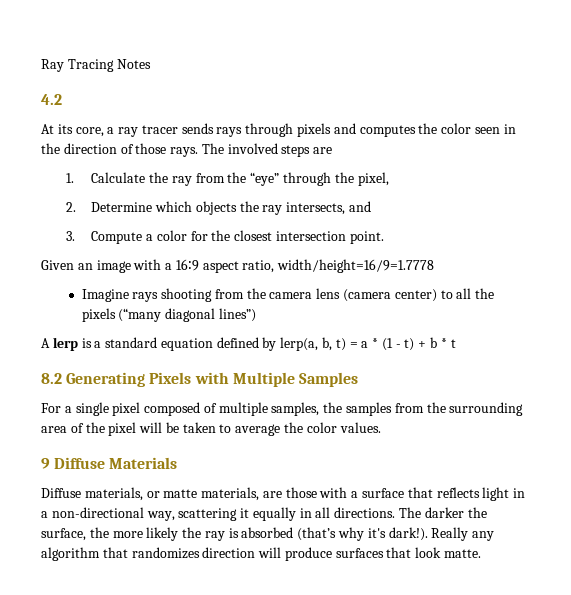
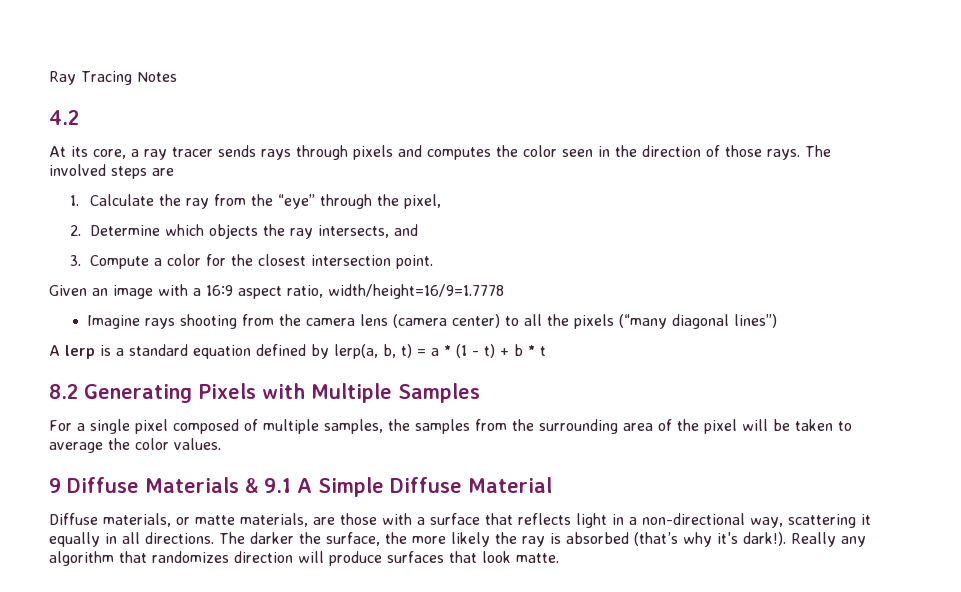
- 9 Diffuse Materials
+ 9 Diffuse Materials & 9.1 A Simple Diffuse Material

